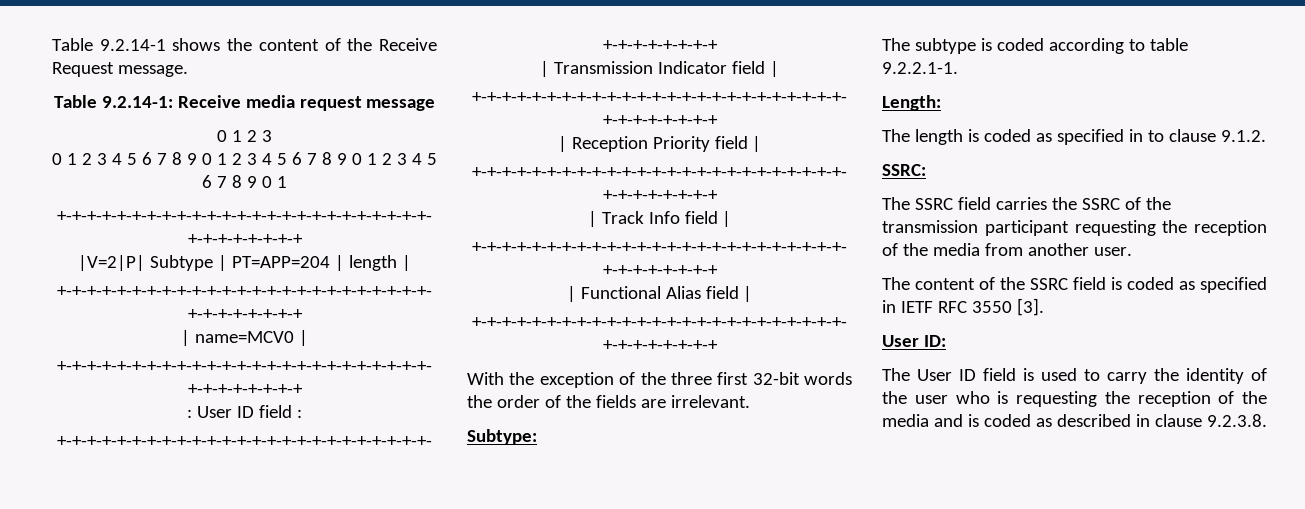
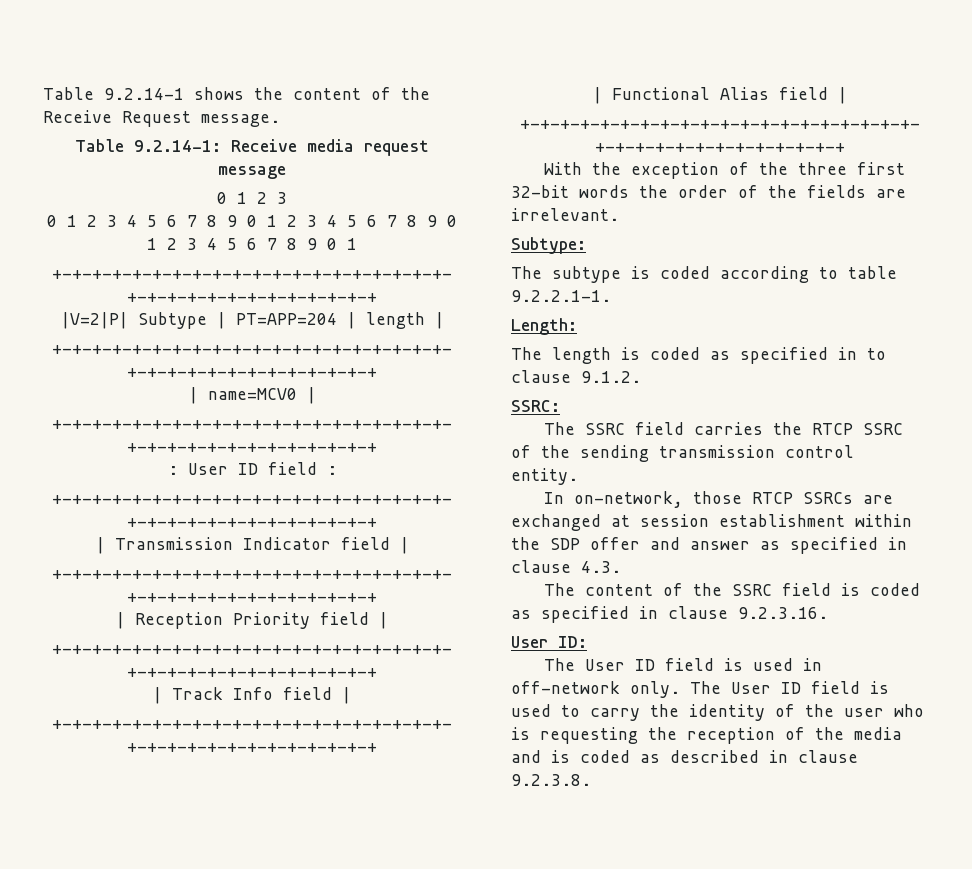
- The SSRC field carries the SSRC of the transmission participant requesting the reception of the media from another user.
+ The SSRC field carries the RTCP SSRC of the sending transmission control entity.
+ In on-network, those RTCP SSRCs are exchanged at session establishment within the SDP offer and answer as specified in clause 4.3.
- The content of the SSRC field is coded as specified in IETF RFC 3550 [3].
+ The content of the SSRC field is coded as specified in clause 9.2.3.16.
- The User ID field is used to carry the identity of the user who is requesting the reception of the media and is coded as described in clause 9.2.3.8.
+ The User ID field is used in off-network only. The User ID field is used to carry the identity of the user who is requesting the reception of the media and is coded as described in clause 9.2.3.8.

